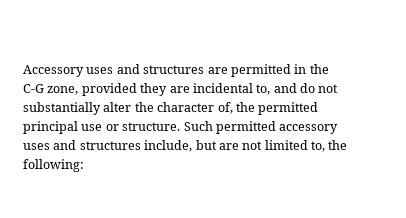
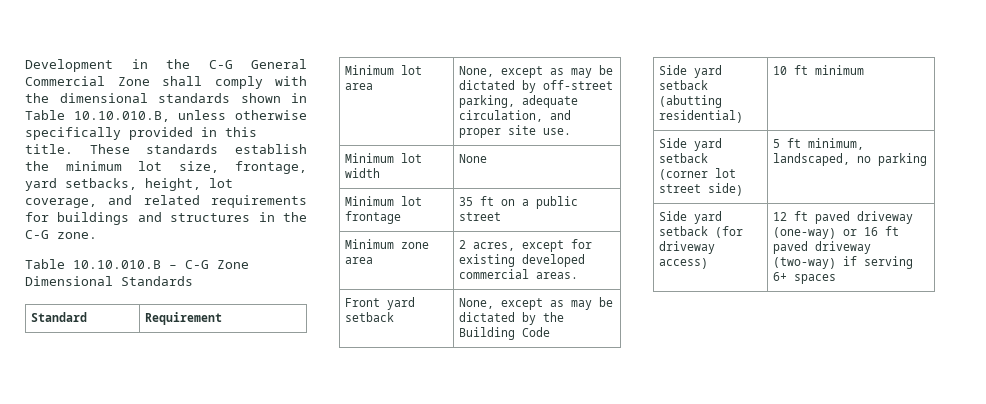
- Accessory uses and structures are permitted in the C-G zone, provided they are incidental to, and do not substantially alter the character of, the permitted principal use or structure. Such permitted accessory uses and structures include, but are not limited to, the following:
+ Development in the C-G General Commercial Zone shall comply with the dimensional standards shown in Table 10.10.010.B, unless otherwise specifically provided in this title. These standards establish the minimum lot size, frontage, yard setbacks, height, lot coverage, and related requirements for buildings and structures in the C-G zone.
+ Table 10.10.010.B – C-G Zone Dimensional Standards
+ Standard | Requirement
+ Minimum lot area | None, except as may be dictated by off-street parking, adequate circulation, and proper site use.
+ Minimum lot width | None
+ Minimum lot frontage | 35 ft on a public street
+ Minimum zone area | 2 acres, except for existing developed commercial areas.
+ Front yard setback | None, except as may be dictated by the Building Code
+ Side yard setback (abutting residential) | 10 ft minimum
+ Side yard setback (corner lot street side) | 5 ft minimum, landscaped, no parking
+ Side yard setback (for driveway access) | 12 ft paved driveway (one-way) or 16 ft paved driveway (two-way) if serving 6+ spaces

